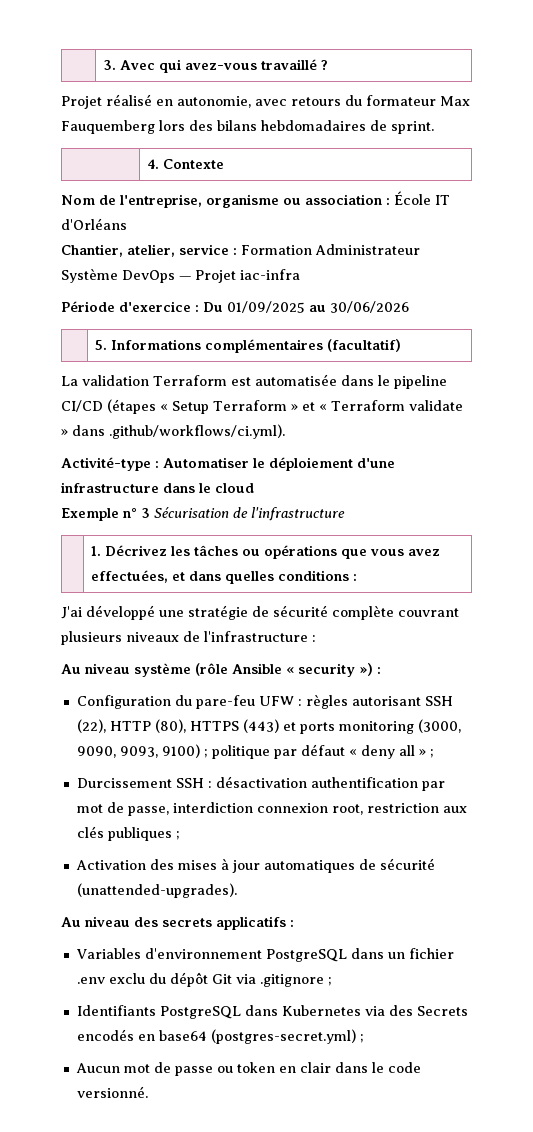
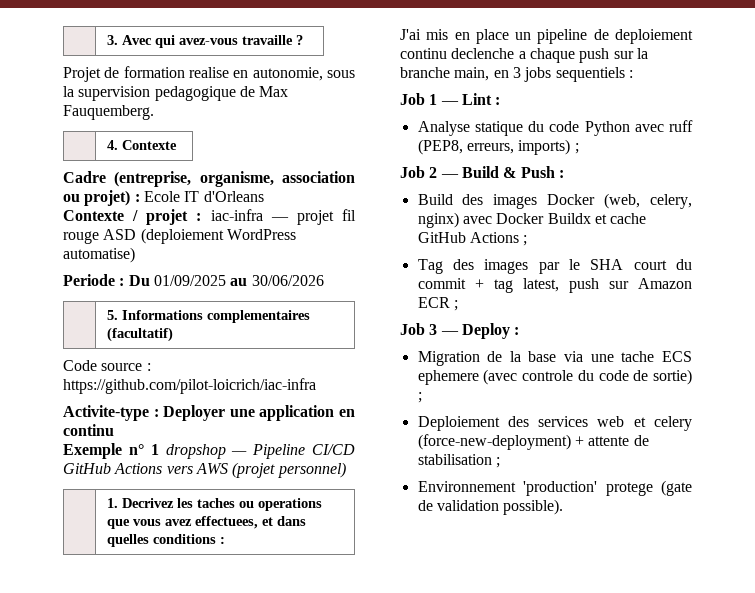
- | 3. Avec qui avez-vous travaillé ?
+ | 3. Avec qui avez-vous travaille ?
- Projet réalisé en autonomie, avec retours du formateur Max Fauquemberg lors des bilans hebdomadaires de sprint.
+ Projet de formation realise en autonomie, sous la supervision pedagogique de Max Fauquemberg.
  | 4. Contexte
- Nom de l'entreprise, organisme ou association : École IT d'Orléans
- Chantier, atelier, service : Formation Administrateur Système DevOps — Projet iac-infra
- Période d'exercice : Du 01/09/2025 au 30/06/2026
+ Cadre (entreprise, organisme, association ou projet) : Ecole IT d'Orleans
+ Contexte / projet : iac-infra — projet fil rouge ASD (deploiement WordPress automatise)
+ Periode : Du 01/09/2025 au 30/06/2026
- | 5. Informations complémentaires (facultatif)
+ | 5. Informations complementaires (facultatif)
- La validation Terraform est automatisée dans le pipeline CI/CD (étapes « Setup Terraform » et « Terraform validate » dans .github/workflows/ci.yml).
- Activité-type : Automatiser le déploiement d'une infrastructure dans le cloud
- Exemple n° 3 Sécurisation de l'infrastructure
- | 1. Décrivez les tâches ou opérations que vous avez effectuées, et dans quelles conditions :
+ Code source : https://github.com/pilot-loicrich/iac-infra
+ Activite-type : Deployer une application en continu
+ Exemple n° 1 dropshop — Pipeline CI/CD GitHub Actions vers AWS (projet personnel)
+ | 1. Decrivez les taches ou operations que vous avez effectuees, et dans quelles conditions :
- J'ai développé une stratégie de sécurité complète couvrant plusieurs niveaux de l'infrastructure :
- Au niveau système (rôle Ansible « security ») :
- Configuration du pare-feu UFW : règles autorisant SSH (22), HTTP (80), HTTPS (443) et ports monitoring (3000, 9090, 9093, 9100) ; politique par défaut « deny all » ;
- Durcissement SSH : désactivation authentification par mot de passe, interdiction connexion root, restriction aux clés publiques ;
- Activation des mises à jour automatiques de sécurité (unattended-upgrades).
- Au niveau des secrets applicatifs :
- Variables d'environnement PostgreSQL dans un fichier .env exclu du dépôt Git via .gitignore ;
- Identifiants PostgreSQL dans Kubernetes via des Secrets encodés en base64 (postgres-secret.yml) ;
- Aucun mot de passe ou token en clair dans le code versionné.
+ J'ai mis en place un pipeline de deploiement continu declenche a chaque push sur la branche main, en 3 jobs sequentiels :
+ Job 1 — Lint :
+ Analyse statique du code Python avec ruff (PEP8, erreurs, imports) ;
+ Job 2 — Build & Push :
+ Build des images Docker (web, celery, nginx) avec Docker Buildx et cache GitHub Actions ;
+ Tag des images par le SHA court du commit + tag latest, push sur Amazon ECR ;
+ Job 3 — Deploy :
+ Migration de la base via une tache ECS ephemere (avec controle du code de sortie) ;
+ Deploiement des services web et celery (force-new-deployment) + attente de stabilisation ;
+ Environnement 'production' protege (gate de validation possible).

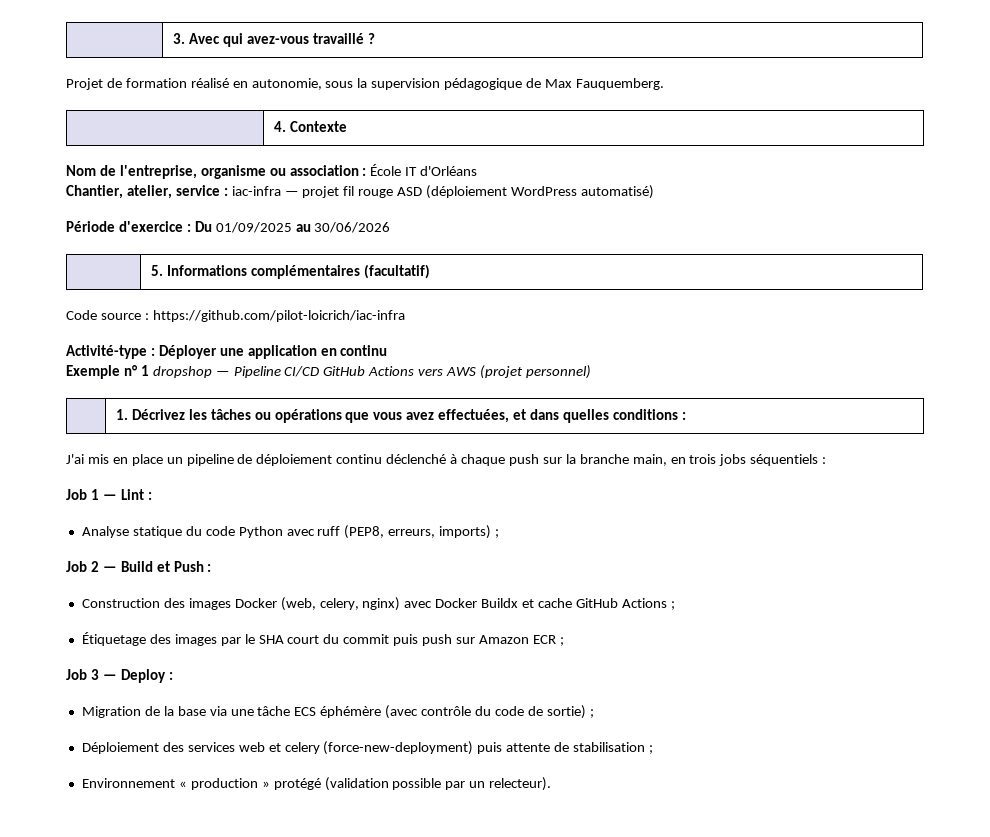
- | 3. Avec qui avez-vous travaille ?
+ | 3. Avec qui avez-vous travaillé ?
- Projet de formation realise en autonomie, sous la supervision pedagogique de Max Fauquemberg.
+ Projet de formation réalisé en autonomie, sous la supervision pédagogique de Max Fauquemberg.
- Cadre (entreprise, organisme, association ou projet) : Ecole IT d'Orleans
- Contexte / projet : iac-infra — projet fil rouge ASD (deploiement WordPress automatise)
- Periode : Du 01/09/2025 au 30/06/2026
+ Nom de l'entreprise, organisme ou association : École IT d'Orléans
+ Chantier, atelier, service : iac-infra — projet fil rouge ASD (déploiement WordPress automatisé)
+ Période d'exercice : Du 01/09/2025 au 30/06/2026
- | 5. Informations complementaires (facultatif)
+ | 5. Informations complémentaires (facultatif)
- Activite-type : Deployer une application en continu
+ Activité-type : Déployer une application en continu
- | 1. Decrivez les taches ou operations que vous avez effectuees, et dans quelles conditions :
+ | 1. Décrivez les tâches ou opérations que vous avez effectuées, et dans quelles conditions :
- J'ai mis en place un pipeline de deploiement continu declenche a chaque push sur la branche main, en 3 jobs sequentiels :
+ J'ai mis en place un pipeline de déploiement continu déclenché à chaque push sur la branche main, en trois jobs séquentiels :
- Job 2 — Build & Push :
+ Job 2 — Build et Push :
- Build des images Docker (web, celery, nginx) avec Docker Buildx et cache GitHub Actions ;
+ Construction des images Docker (web, celery, nginx) avec Docker Buildx et cache GitHub Actions ;
- Tag des images par le SHA court du commit + tag latest, push sur Amazon ECR ;
+ Étiquetage des images par le SHA court du commit puis push sur Amazon ECR ;
- Migration de la base via une tache ECS ephemere (avec controle du code de sortie) ;
+ Migration de la base via une tâche ECS éphémère (avec contrôle du code de sortie) ;
- Deploiement des services web et celery (force-new-deployment) + attente de stabilisation ;
+ Déploiement des services web et celery (force-new-deployment) puis attente de stabilisation ;
- Environnement 'production' protege (gate de validation possible).
+ Environnement « production » protégé (validation possible par un relecteur).

